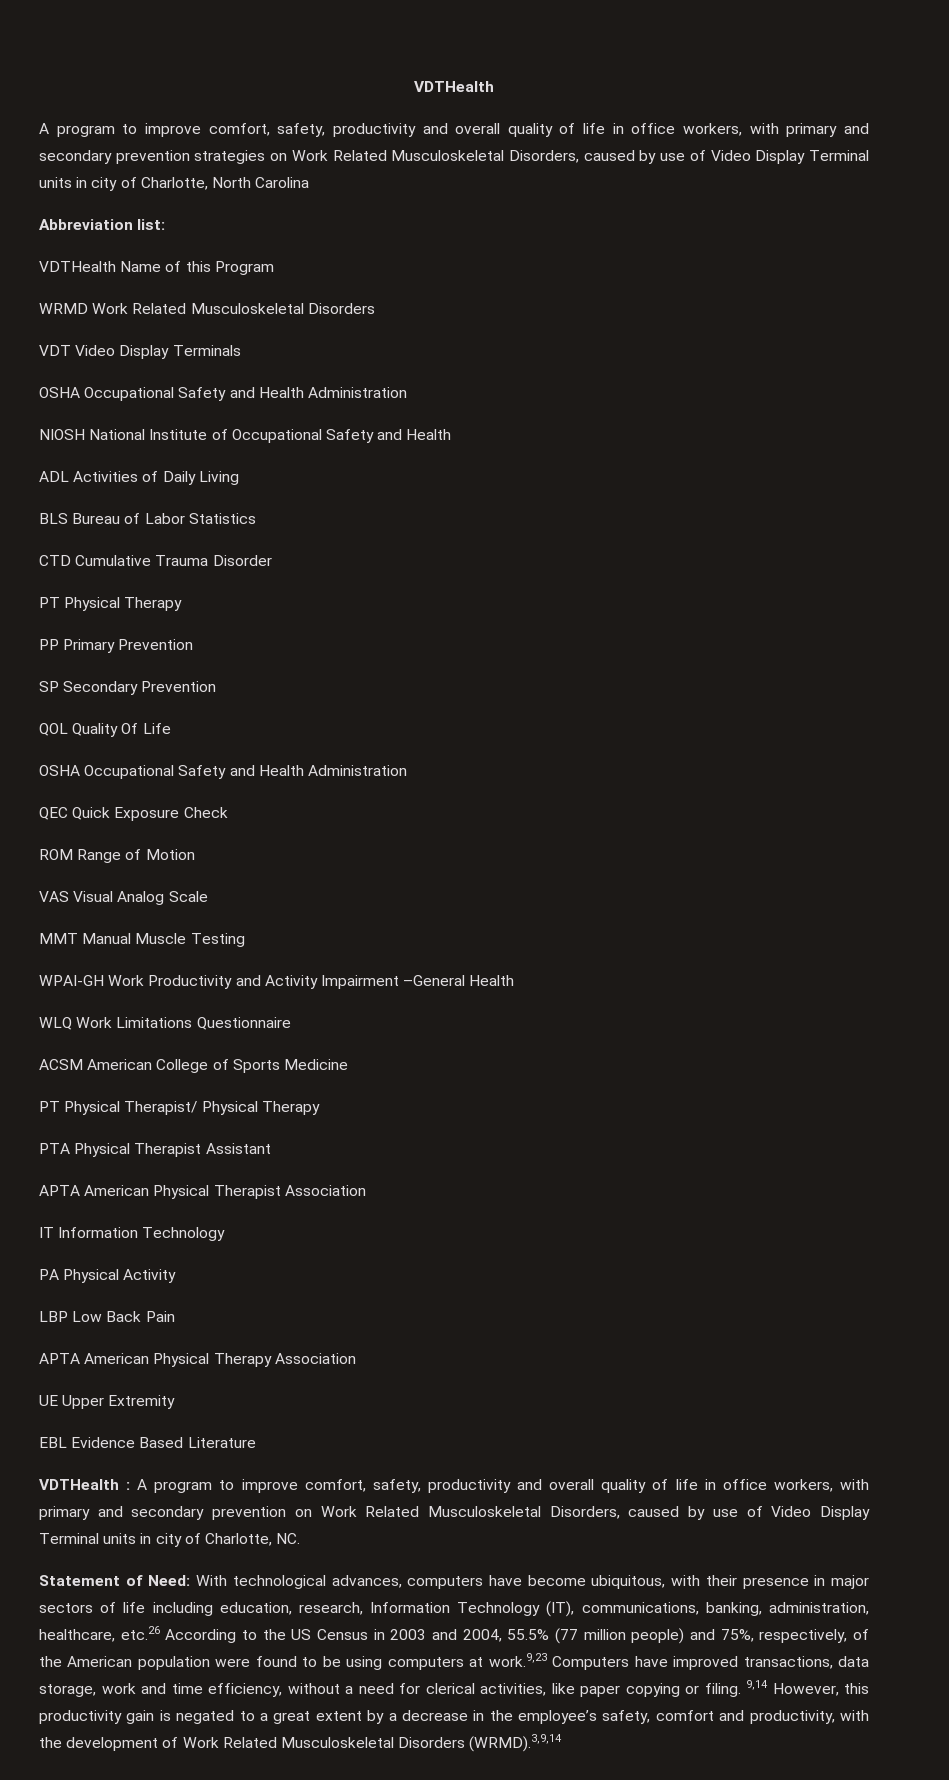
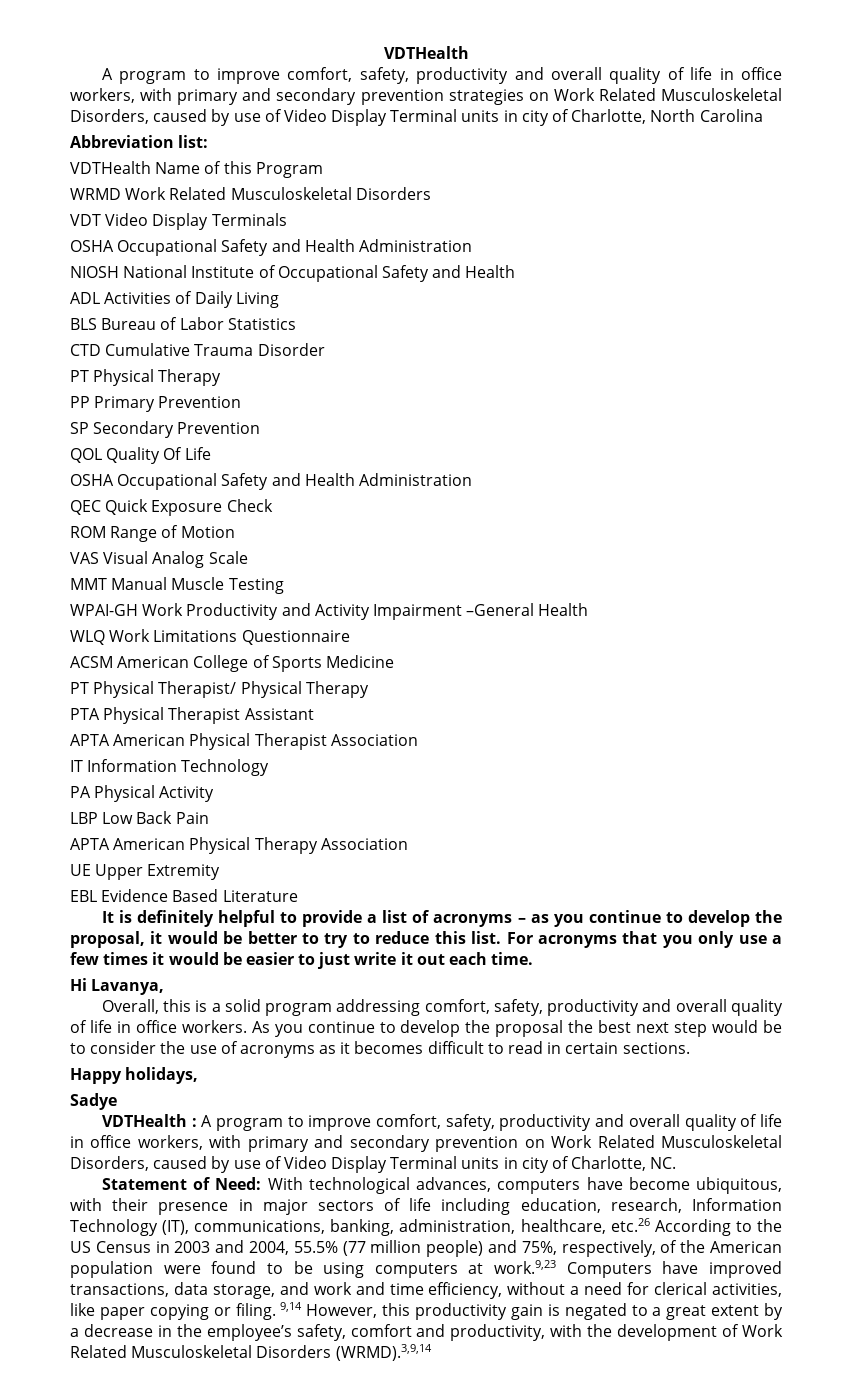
+ It is definitely helpful to provide a list of acronyms – as you continue to develop the proposal, it would be better to try to reduce this list. For acronyms that you only use a few times it would be easier to just write it out each time.
+ Hi Lavanya,
+ Overall, this is a solid program addressing comfort, safety, productivity and overall quality of life in office workers. As you continue to develop the proposal the best next step would be to consider the use of acronyms as it becomes difficult to read in certain sections.
+ Happy holidays,
+ Sadye
- With technological advances, computers have become ubiquitous, with their presence in major sectors of life including education, research, Information Technology (IT), communications, banking, administration, healthcare, etc.26 According to the US Census in 2003 and 2004, 55.5% (77 million people) and 75%, respectively, of the American population were found to be using computers at work.9,23 Computers have improved transactions, data storage, work and time efficiency, without a need for clerical activities, like paper copying or filing.
+ With technological advances, computers have become ubiquitous, with their presence in major sectors of life including education, research, Information Technology (IT), communications, banking, administration, healthcare, etc.26 According to the US Census in 2003 and 2004, 55.5% (77 million people) and 75%, respectively, of the American population were found to be using computers at work.9,23 Computers have improved transactions, data storage, and work and time efficiency, without a need for clerical activities, like paper copying or filing.

